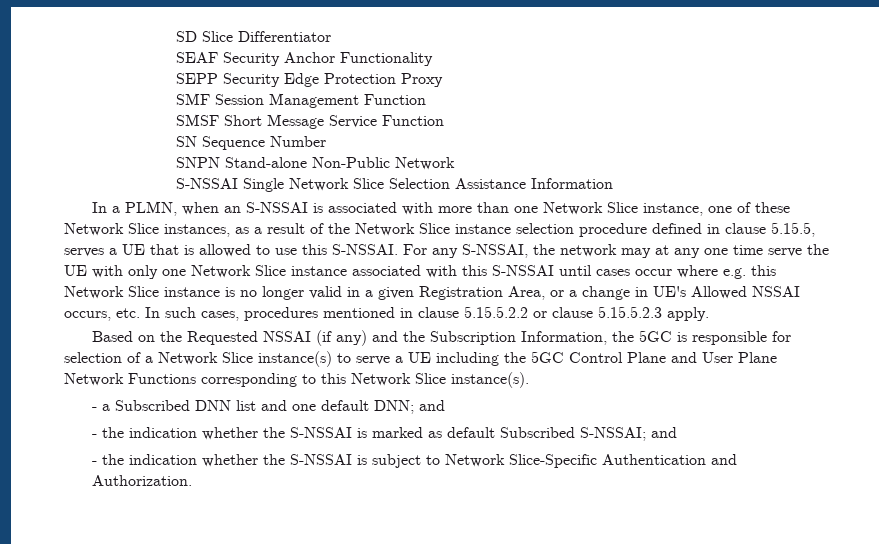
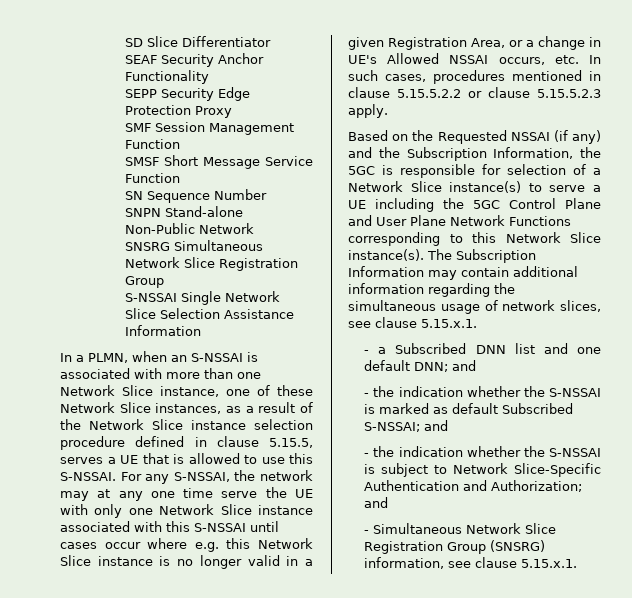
+ SNSRG Simultaneous Network Slice Registration Group
+ The Subscription Information may contain additional information regarding the simultaneous usage of network slices, see clause 5.15.x.1.
- - the indication whether the S-NSSAI is subject to Network Slice-Specific Authentication and Authorization.
+ - the indication whether the S-NSSAI is subject to Network Slice-Specific Authentication and Authorization; and
+ - Simultaneous Network Slice Registration Group (SNSRG) information, see clause 5.15.x.1.

